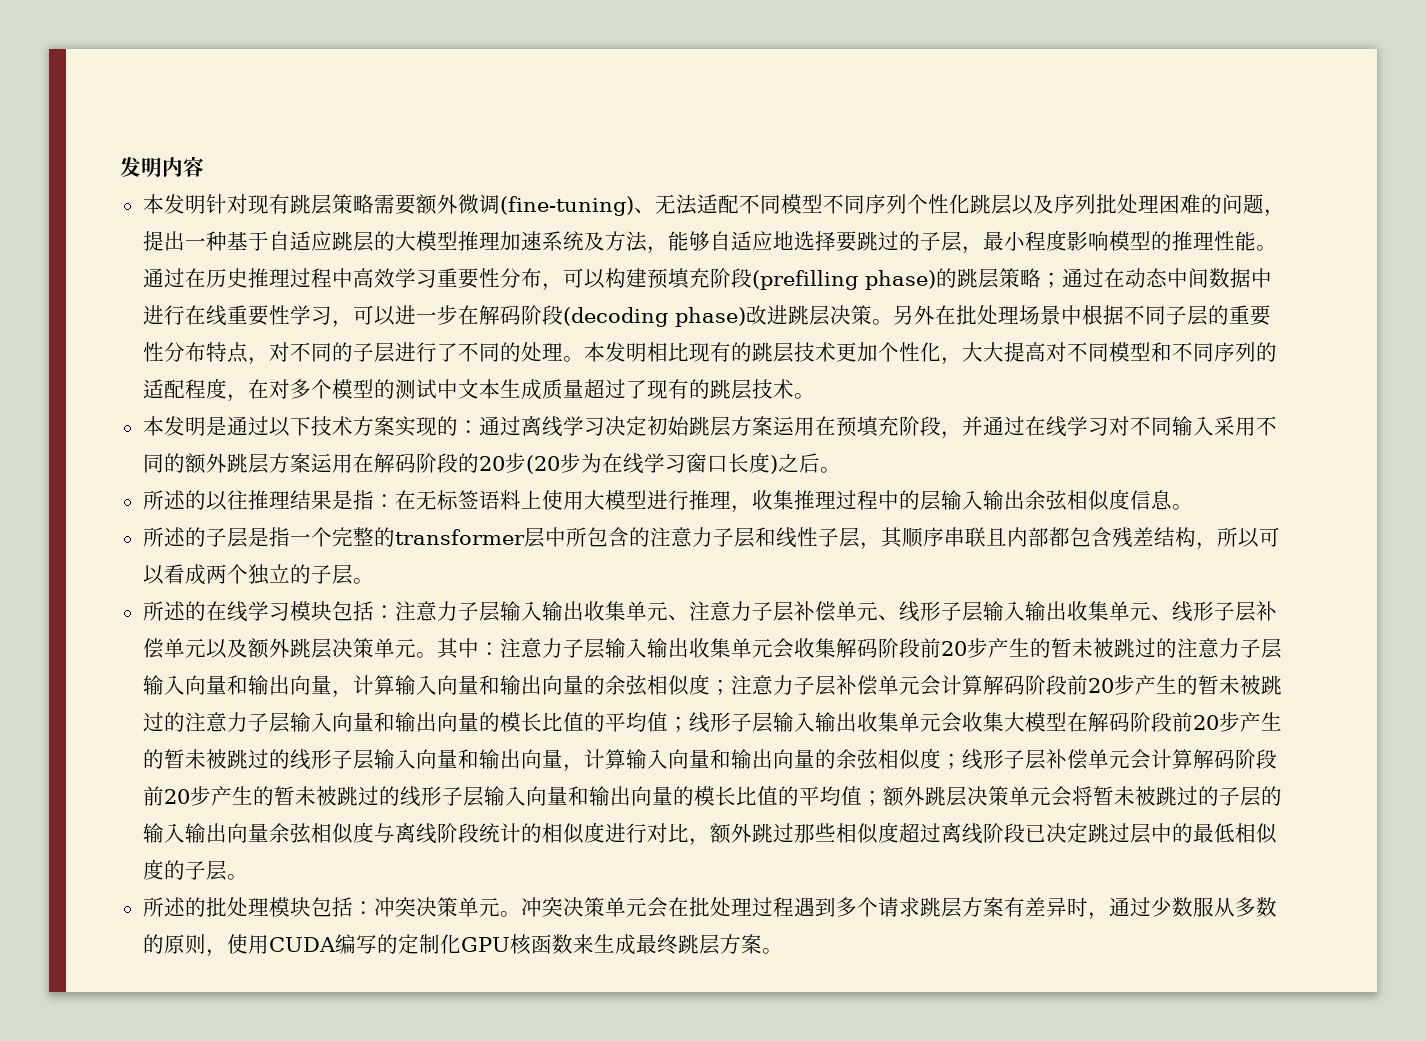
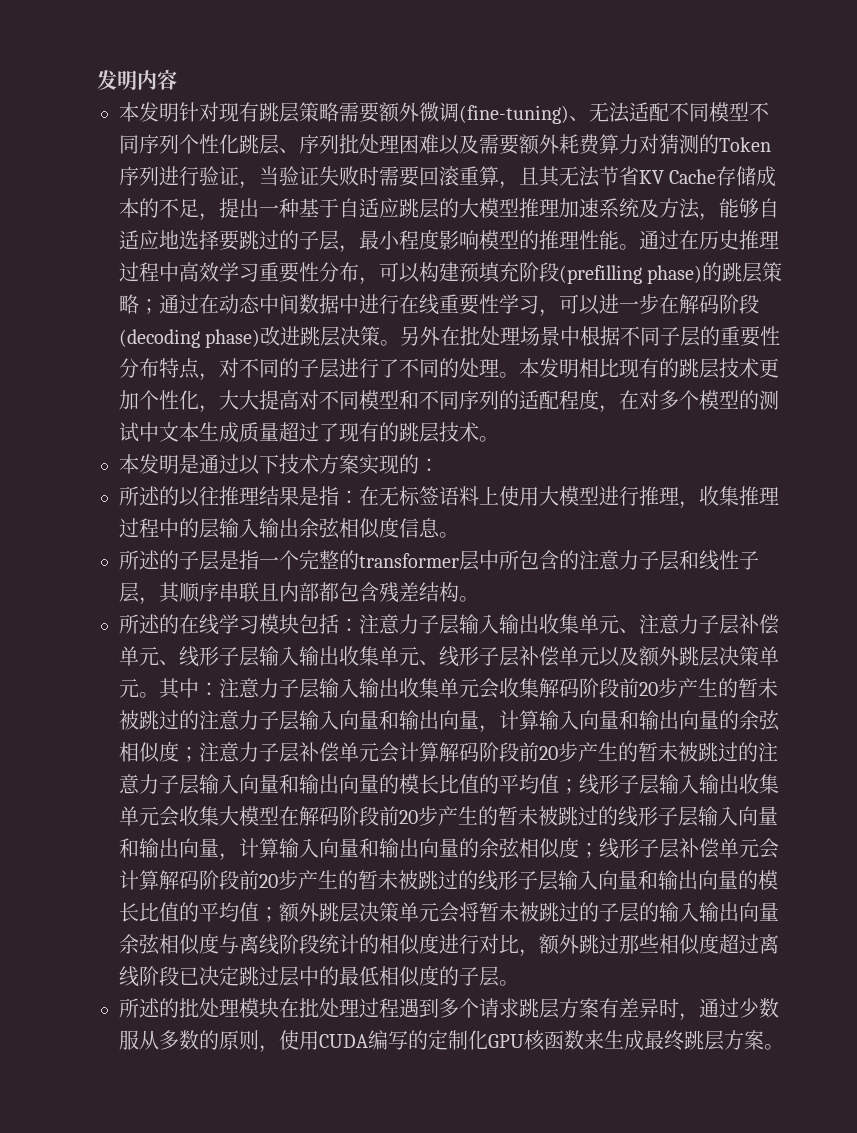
- 本发明针对现有跳层策略需要额外微调(fine-tuning)、无法适配不同模型不同序列个性化跳层以及序列批处理困难的问题，提出一种基于自适应跳层的大模型推理加速系统及方法，能够自适应地选择要跳过的子层，最小程度影响模型的推理性能。
+ 本发明针对现有跳层策略需要额外微调(fine-tuning)、无法适配不同模型不同序列个性化跳层、序列批处理困难以及需要额外耗费算力对猜测的Token序列进行验证，当验证失败时需要回滚重算，且其无法节省KV Cache存储成本的不足，提出一种基于自适应跳层的大模型推理加速系统及方法，能够自适应地选择要跳过的子层，最小程度影响模型的推理性能。
- 本发明是通过以下技术方案实现的：通过离线学习决定初始跳层方案运用在预填充阶段，并通过在线学习对不同输入采用不同的额外跳层方案运用在解码阶段的20步(20步为在线学习窗口长度)之后。
+ 本发明是通过以下技术方案实现的：
- 所述的子层是指一个完整的transformer层中所包含的注意力子层和线性子层，其顺序串联且内部都包含残差结构，所以可以看成两个独立的子层。
+ 所述的子层是指一个完整的transformer层中所包含的注意力子层和线性子层，其顺序串联且内部都包含残差结构。
- 所述的批处理模块包括：冲突决策单元。冲突决策单元会在批处理过程遇到多个请求跳层方案有差异时，通过少数服从多数的原则，使用CUDA编写的定制化GPU核函数来生成最终跳层方案。
+ 所述的批处理模块在批处理过程遇到多个请求跳层方案有差异时，通过少数服从多数的原则，使用CUDA编写的定制化GPU核函数来生成最终跳层方案。

